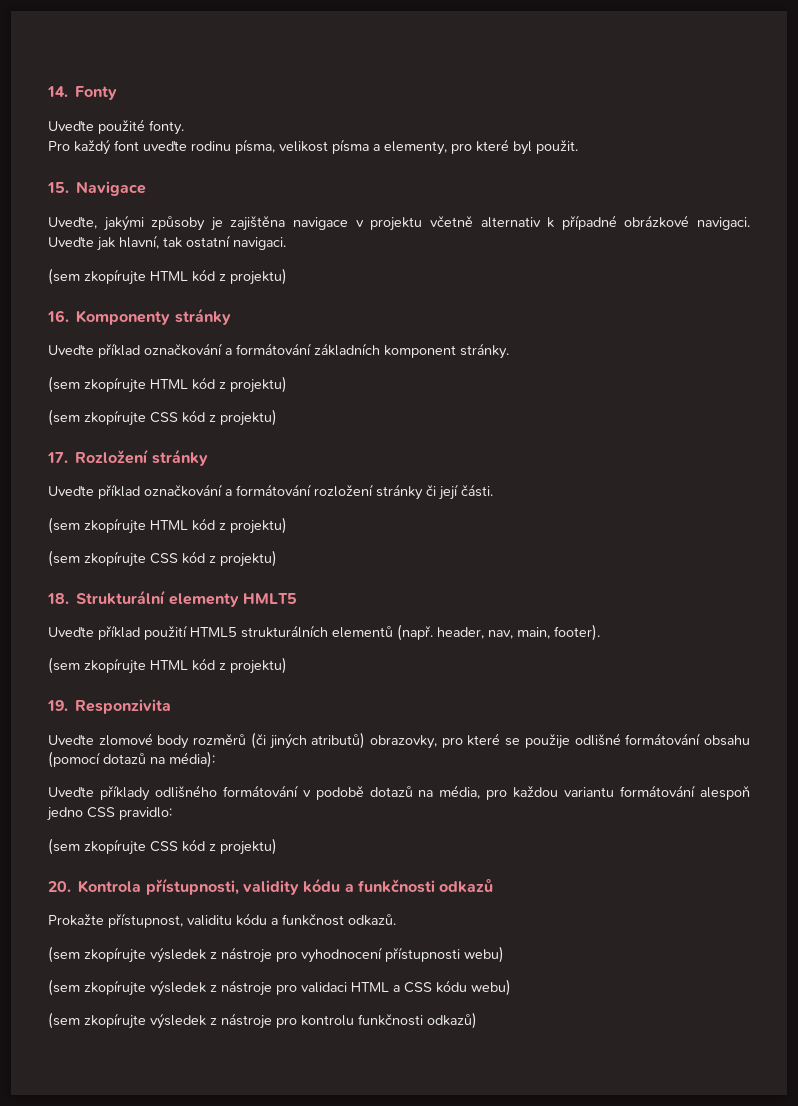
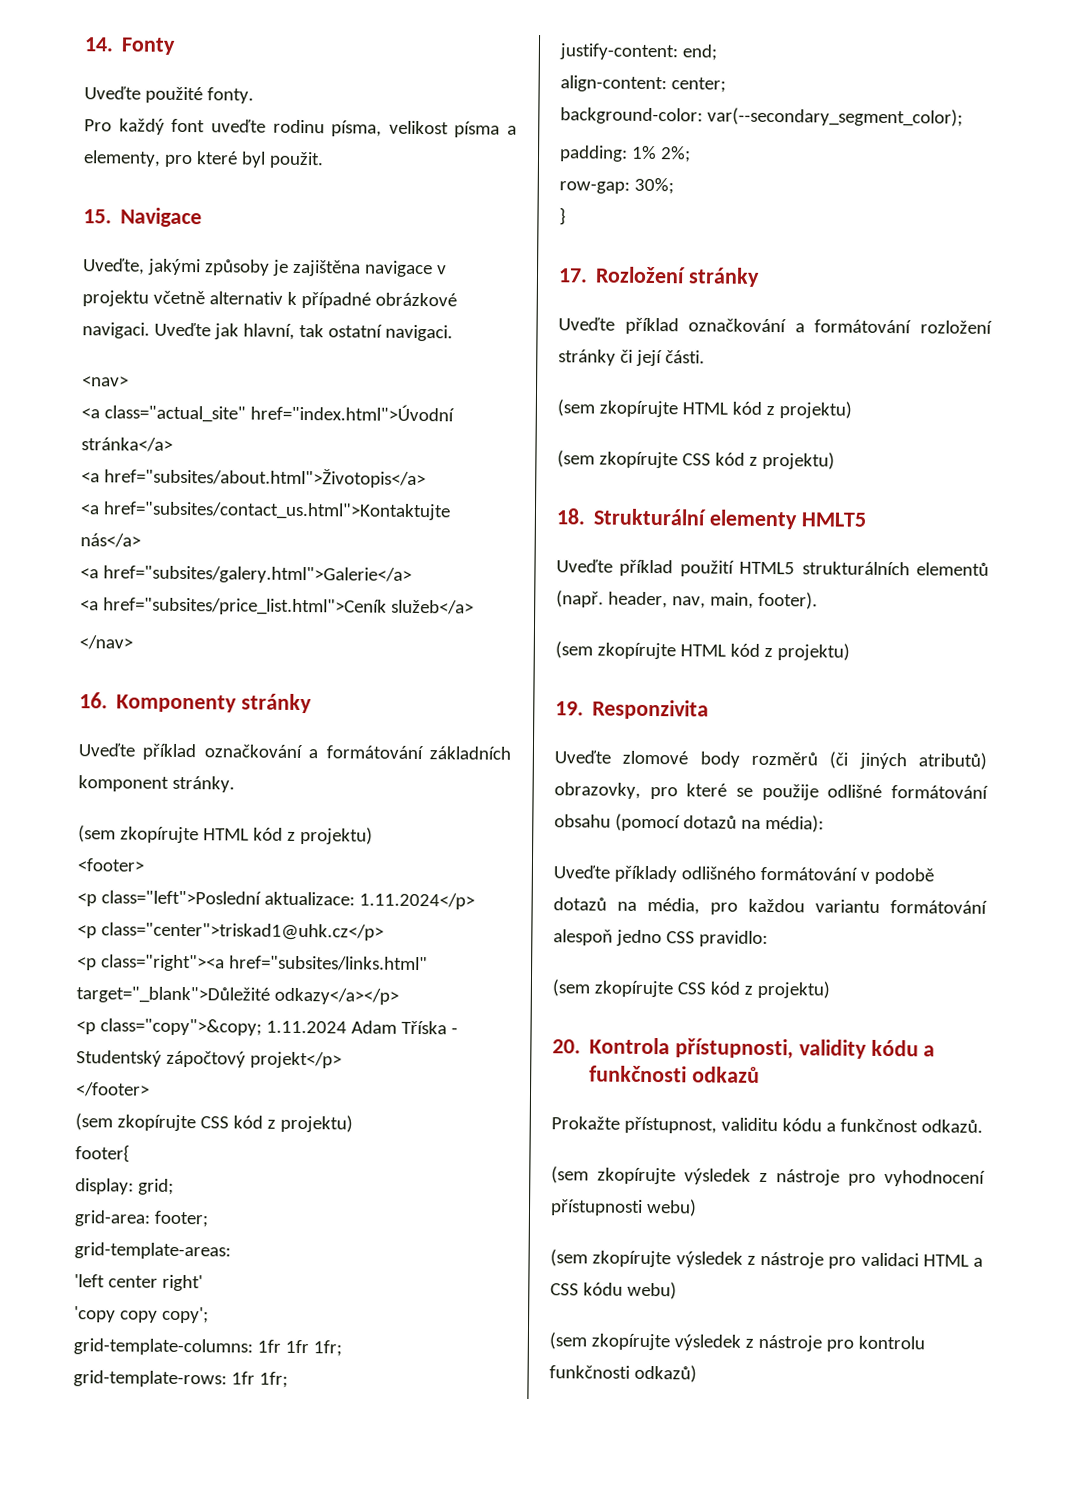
  Uveďte jak hlavní, tak ostatní navigaci.
- (sem zkopírujte HTML kód z projektu)
+ <nav>
+ <a class="actual_site" href="index.html">Úvodní stránka</a>
+ <a href="subsites/about.html">Životopis</a>
+ <a href="subsites/contact_us.html">Kontaktujte nás</a>
+ <a href="subsites/galery.html">Galerie</a>
+ <a href="subsites/price_list.html">Ceník služeb</a>
+ </nav>
  Uveďte příklad označkování a formátování základních komponent stránky.
  (sem zkopírujte HTML kód z projektu)
+ <footer>
+ <p class="left">Poslední aktualizace: 1.11.2024</p>
+ <p class="center">triskad1@uhk.cz</p>
+ <p class="right"><a href="subsites/links.html" target="_blank">Důležité odkazy</a></p>
+ <p class="copy">&copy; 1.11.2024 Adam Tříska - Studentský zápočtový projekt</p>
+ </footer>
  (sem zkopírujte CSS kód z projektu)
+ footer{
+ display: grid;
+ grid-area: footer;
+ grid-template-areas:
+ 'left center right'
+ 'copy copy copy';
+ grid-template-columns: 1fr 1fr 1fr;
+ grid-template-rows: 1fr 1fr;
+ justify-content: end;
+ align-content: center;
+ background-color: var(--secondary_segment_color);
+ padding: 1% 2%;
+ row-gap: 30%;
+ }

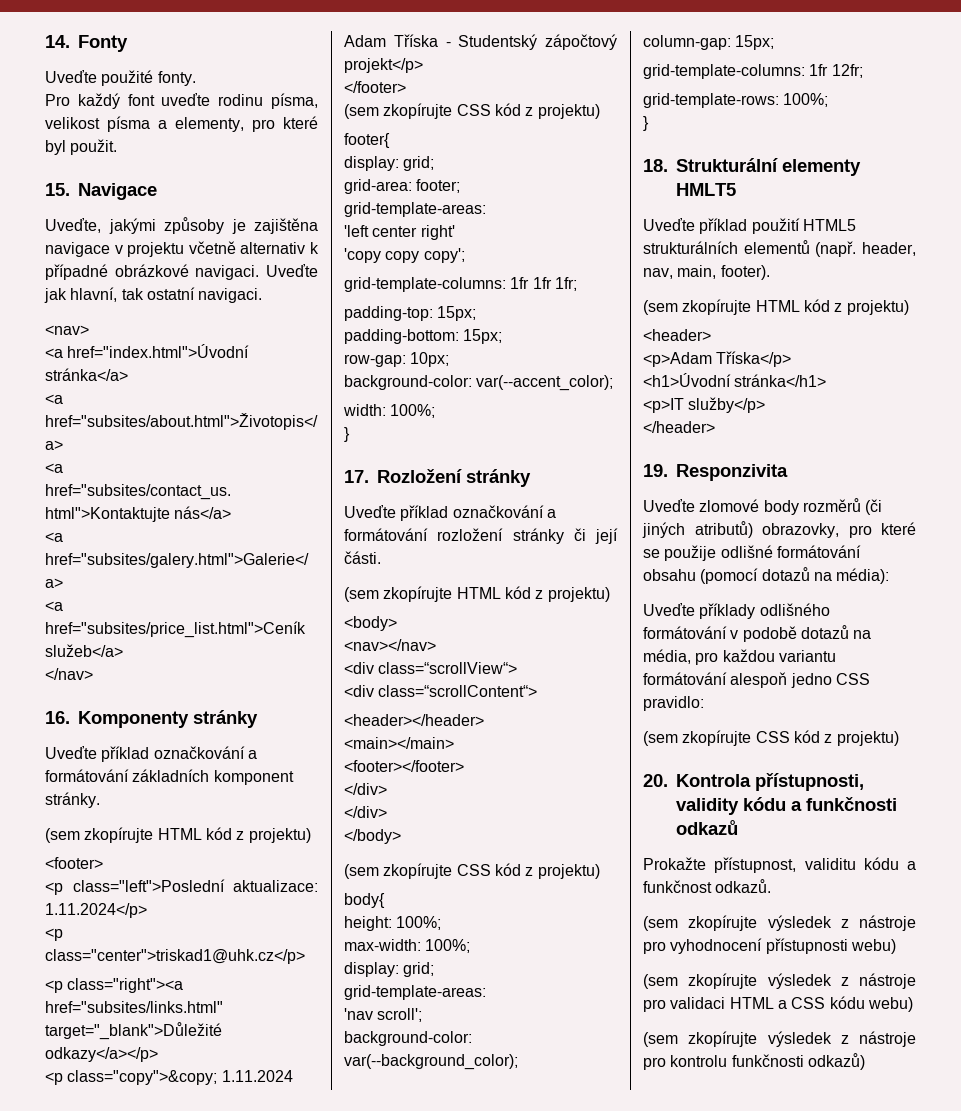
- <a class="actual_site" href="index.html">Úvodní stránka</a>
+ <a href="index.html">Úvodní stránka</a>
- grid-template-rows: 1fr 1fr;
- justify-content: end;
- align-content: center;
- background-color: var(--secondary_segment_color);
- padding: 1% 2%;
- row-gap: 30%;
+ padding-top: 15px;
+ padding-bottom: 15px;
+ row-gap: 10px;
+ background-color: var(--accent_color);
+ width: 100%;
  Uveďte příklad označkování a formátování rozložení stránky či její části.
  (sem zkopírujte HTML kód z projektu)
+ <body>
+ <nav></nav>
+ <div class=“scrollView“>
+ <div class=“scrollContent“>
+ <header></header>
+ <main></main>
+ <footer></footer>
+ </div>
+ </div>
+ </body>
  (sem zkopírujte CSS kód z projektu)
+ body{
+ height: 100%;
+ max-width: 100%;
+ display: grid;
+ grid-template-areas:
+ 'nav scroll';
+ background-color: var(--background_color);
+ column-gap: 15px;
+ grid-template-columns: 1fr 12fr;
+ grid-template-rows: 100%;
+ }
+ <header>
+ <p>Adam Tříska</p>
+ <h1>Úvodní stránka</h1>
+ <p>IT služby</p>
+ </header>

